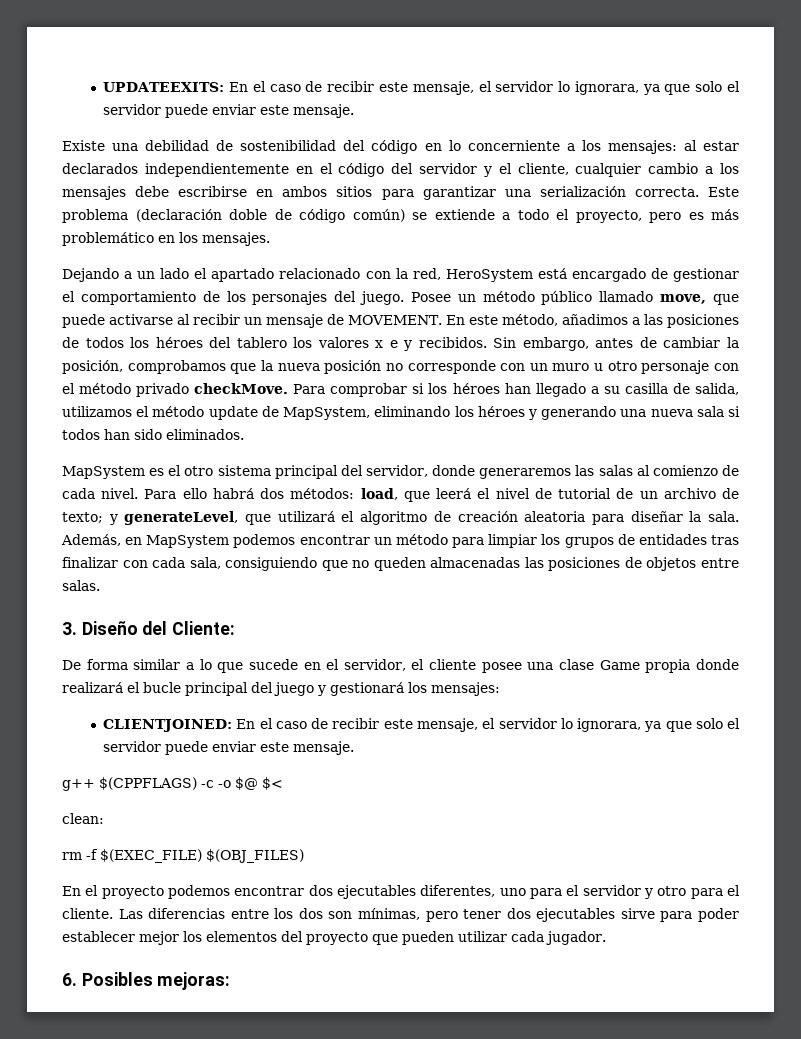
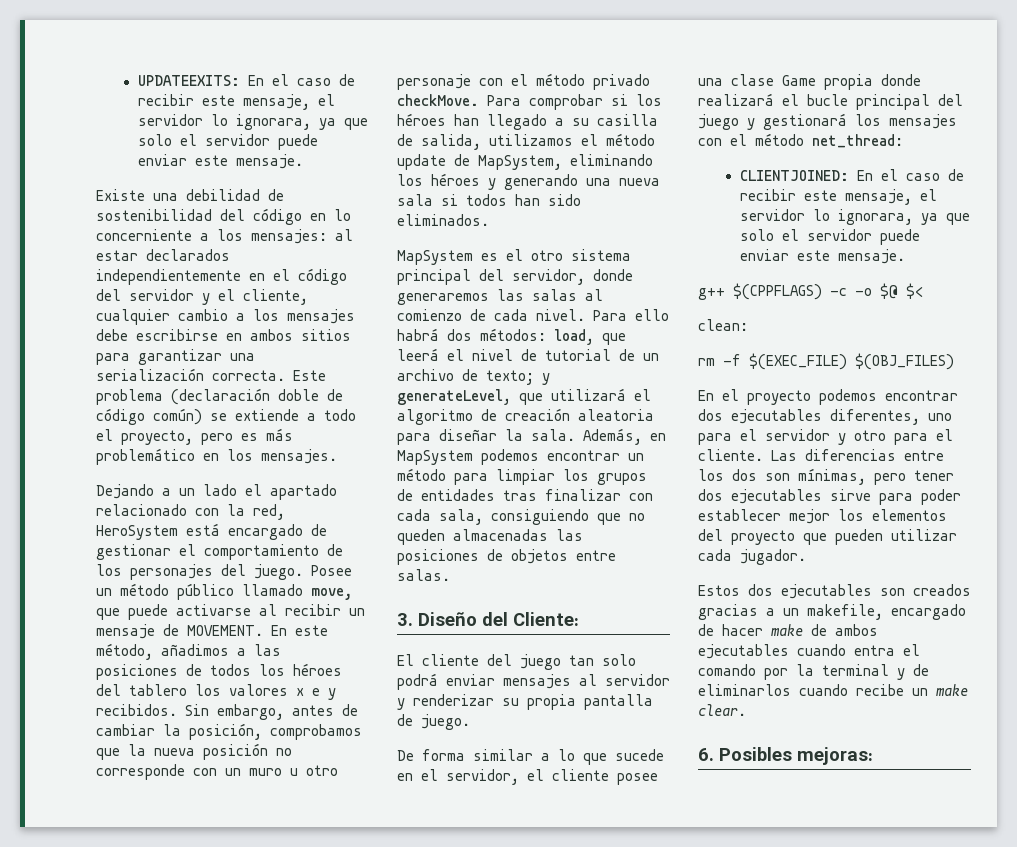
+ El cliente del juego tan solo podrá enviar mensajes al servidor y renderizar su propia pantalla de juego.
- De forma similar a lo que sucede en el servidor, el cliente posee una clase Game propia donde realizará el bucle principal del juego y gestionará los mensajes:
+ De forma similar a lo que sucede en el servidor, el cliente posee una clase Game propia donde realizará el bucle principal del juego y gestionará los mensajes con el método net_thread:
+ Estos dos ejecutables son creados gracias a un makefile, encargado de hacer make de ambos ejecutables cuando entra el comando por la terminal y de eliminarlos cuando recibe un make clear.

